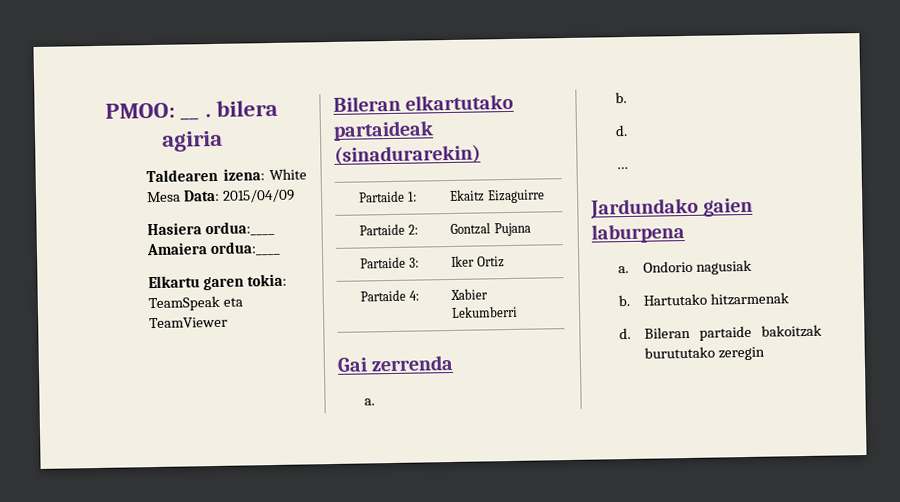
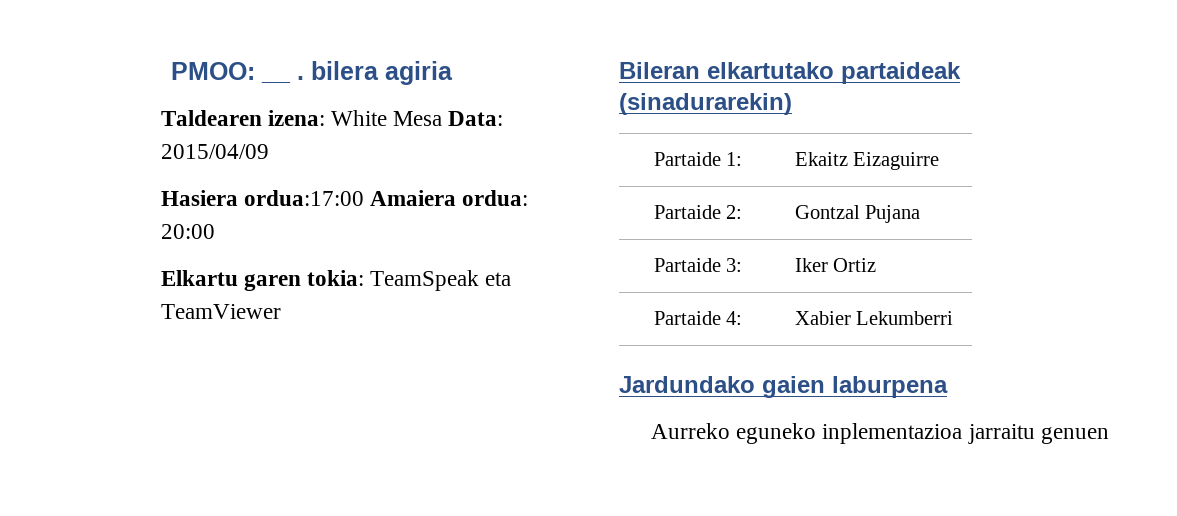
- Hasiera ordua:____ Amaiera ordua:____
+ Hasiera ordua:17:00 Amaiera ordua: 20:00
- Gai zerrenda
- a.
- b.
- d.
- …
  Jardundako gaien laburpena
- a. Ondorio nagusiak
- b. Hartutako hitzarmenak
- d. Bileran partaide bakoitzak burututako zeregin
+ Aurreko eguneko inplementazioa jarraitu genuen

